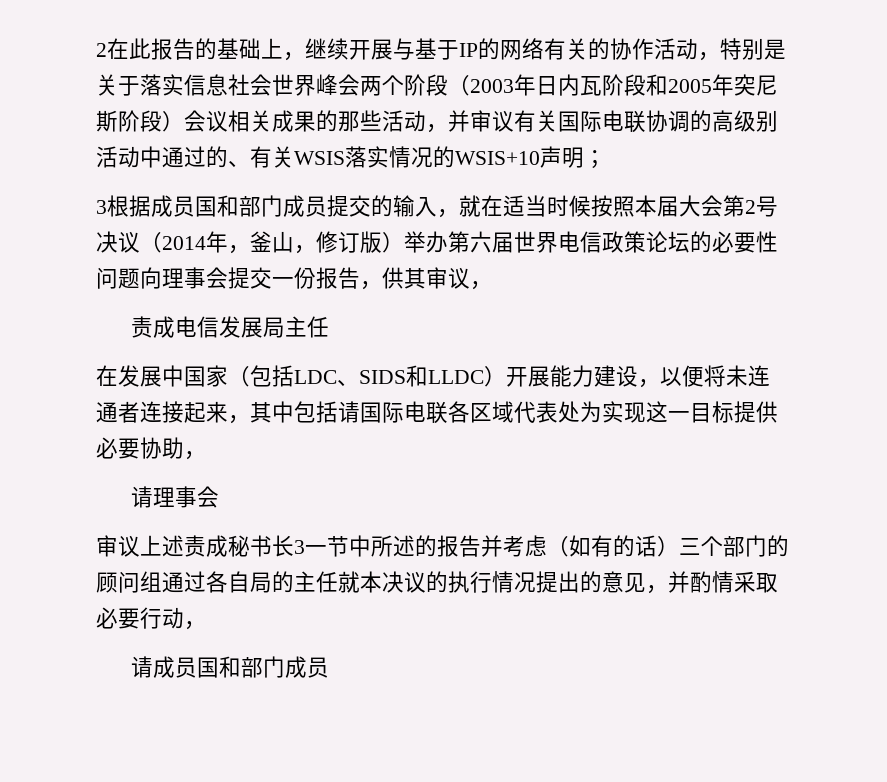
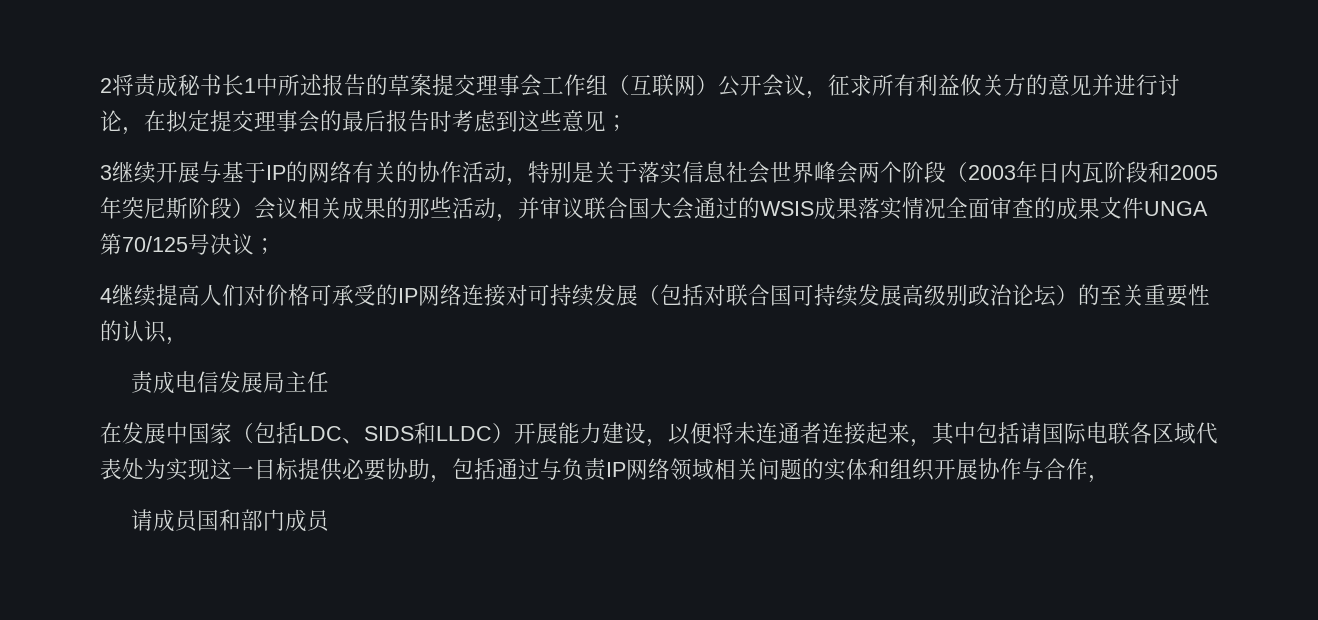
- 2在此报告的基础上，继续开展与基于IP的网络有关的协作活动，特别是关于落实信息社会世界峰会两个阶段（2003年日内瓦阶段和2005年突尼斯阶段）会议相关成果的那些活动，并审议有关国际电联协调的高级别活动中通过的、有关WSIS落实情况的WSIS+10声明；
- 3根据成员国和部门成员提交的输入，就在适当时候按照本届大会第2号决议（2014年，釜山，修订版）举办第六届世界电信政策论坛的必要性问题向理事会提交一份报告，供其审议，
+ 2将责成秘书长1中所述报告的草案提交理事会工作组（互联网）公开会议，征求所有利益攸关方的意见并进行讨论，在拟定提交理事会的最后报告时考虑到这些意见；
+ 3继续开展与基于IP的网络有关的协作活动，特别是关于落实信息社会世界峰会两个阶段（2003年日内瓦阶段和2005年突尼斯阶段）会议相关成果的那些活动，并审议联合国大会通过的WSIS成果落实情况全面审查的成果文件UNGA第70/125号决议；
+ 4继续提高人们对价格可承受的IP网络连接对可持续发展（包括对联合国可持续发展高级别政治论坛）的至关重要性的认识，
- 在发展中国家（包括LDC、SIDS和LLDC）开展能力建设，以便将未连通者连接起来，其中包括请国际电联各区域代表处为实现这一目标提供必要协助，
- 请理事会
- 审议上述责成秘书长3一节中所述的报告并考虑（如有的话）三个部门的顾问组通过各自局的主任就本决议的执行情况提出的意见，并酌情采取必要行动，
+ 在发展中国家（包括LDC、SIDS和LLDC）开展能力建设，以便将未连通者连接起来，其中包括请国际电联各区域代表处为实现这一目标提供必要协助，包括通过与负责IP网络领域相关问题的实体和组织开展协作与合作，

